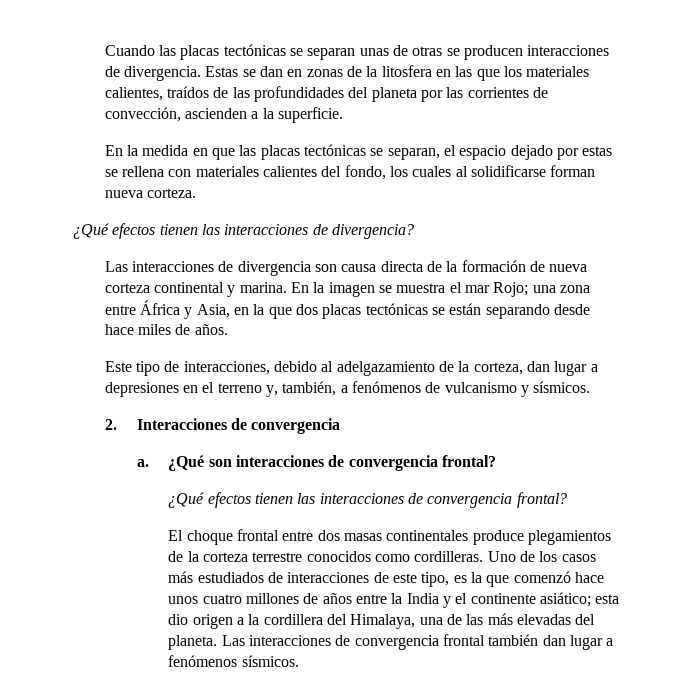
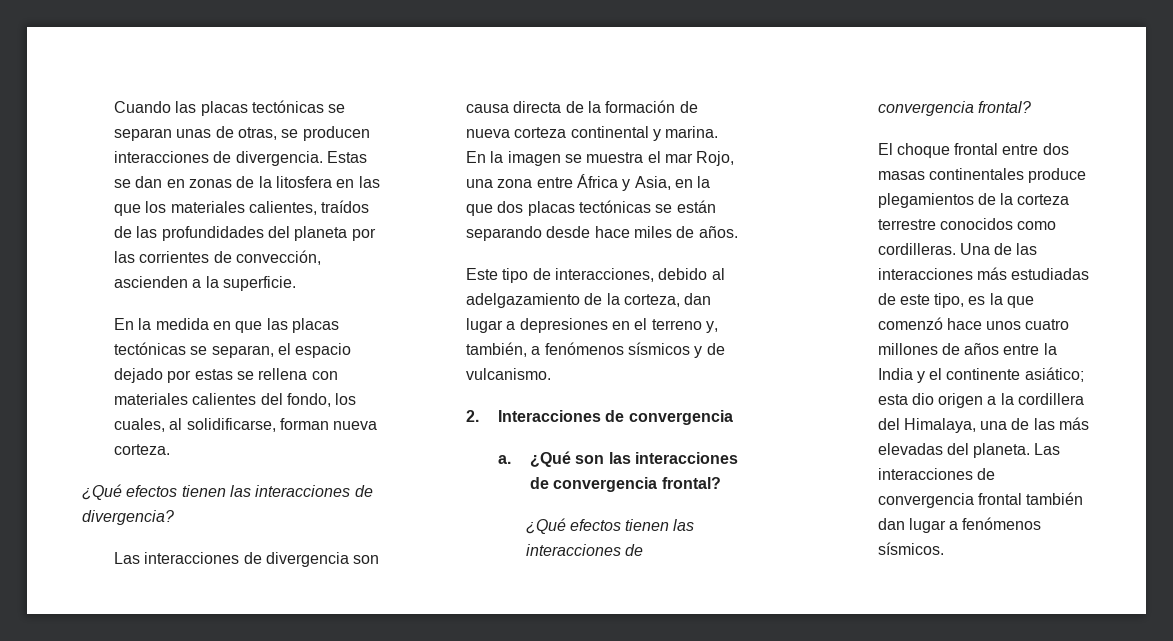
- Cuando las placas tectónicas se separan unas de otras se producen interacciones de divergencia.
+ Cuando las placas tectónicas se separan unas de otras, se producen interacciones de divergencia.
- En la medida en que las placas tectónicas se separan, el espacio dejado por estas se rellena con materiales calientes del fondo, los cuales al solidificarse forman nueva corteza.
+ En la medida en que las placas tectónicas se separan, el espacio dejado por estas se rellena con materiales calientes del fondo, los cuales, al solidificarse, forman nueva corteza.
- En la imagen se muestra el mar Rojo; una zona entre África y Asia, en la que dos placas tectónicas se están separando desde hace miles de años.
+ En la imagen se muestra el mar Rojo, una zona entre África y Asia, en la que dos placas tectónicas se están separando desde hace miles de años.
- Este tipo de interacciones, debido al adelgazamiento de la corteza, dan lugar a depresiones en el terreno y, también, a fenómenos de vulcanismo y sísmicos.
+ Este tipo de interacciones, debido al adelgazamiento de la corteza, dan lugar a depresiones en el terreno y, también, a fenómenos sísmicos y de vulcanismo.
- ¿Qué son interacciones de convergencia frontal?
+ ¿Qué son las interacciones de convergencia frontal?
- Uno de los casos más estudiados de interacciones de este tipo, es la que comenzó hace unos cuatro millones de años entre la India y el continente asiático; esta dio origen a la cordillera del Himalaya, una de las más elevadas del planeta.
+ Una de las interacciones más estudiadas de este tipo, es la que comenzó hace unos cuatro millones de años entre la India y el continente asiático; esta dio origen a la cordillera del Himalaya, una de las más elevadas del planeta.

